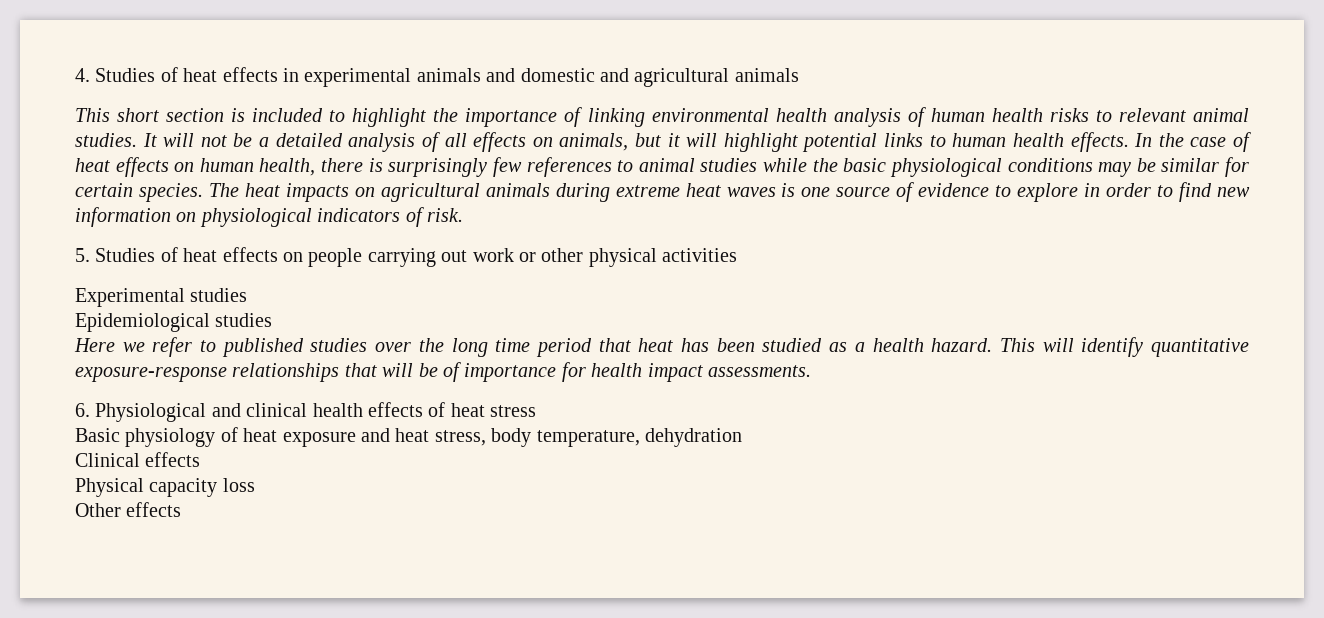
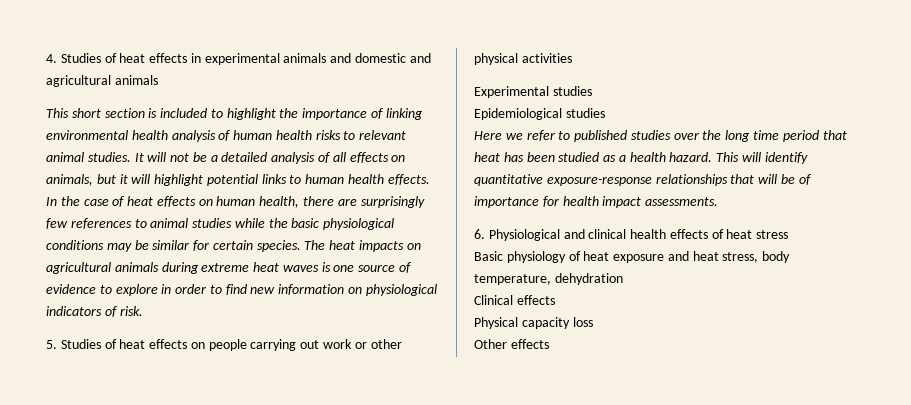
- In the case of heat effects on human health, there is surprisingly few references to animal studies while the basic physiological conditions may be similar for certain species.
+ In the case of heat effects on human health, there are surprisingly few references to animal studies while the basic physiological conditions may be similar for certain species.

